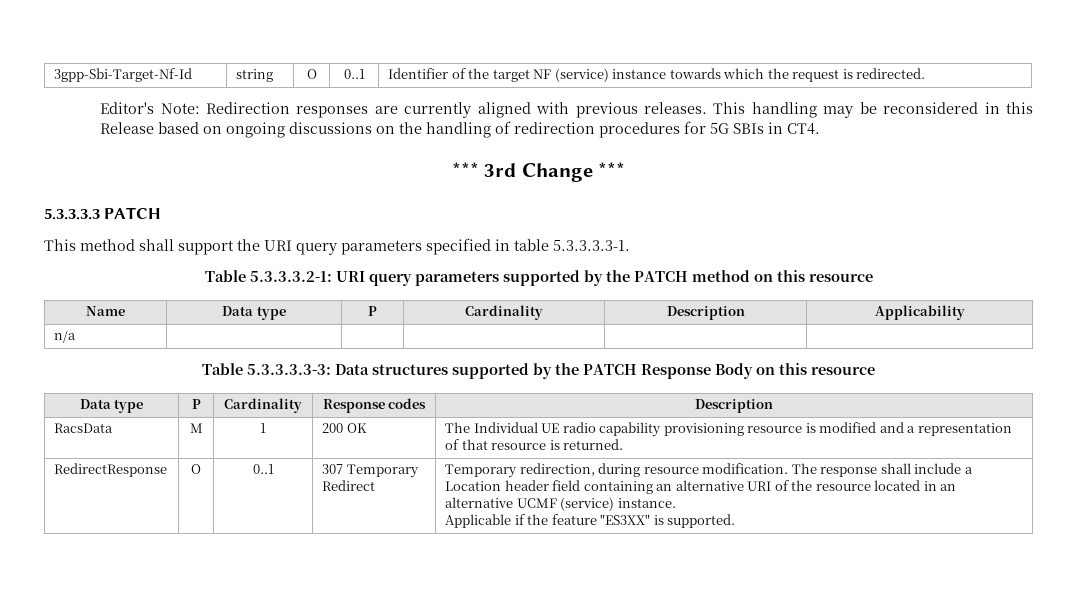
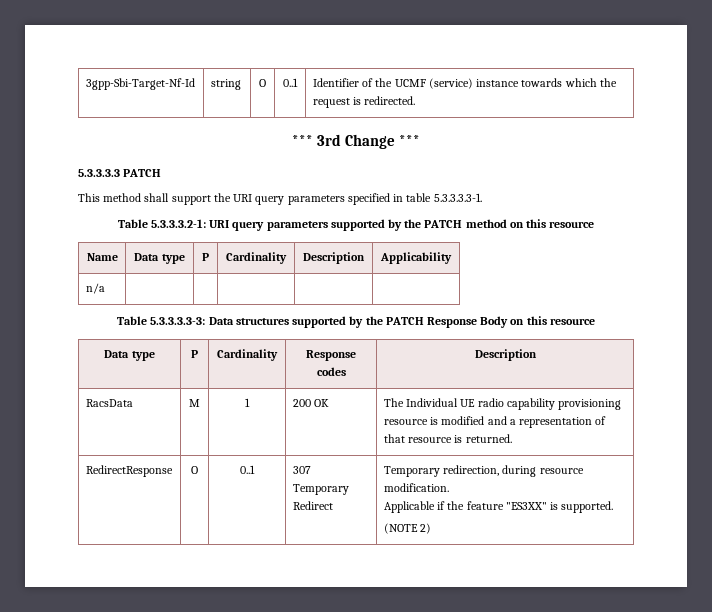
- 3gpp-Sbi-Target-Nf-Id | string | O | 0..1 | Identifier of the target NF (service) instance towards which the request is redirected.
+ 3gpp-Sbi-Target-Nf-Id | string | O | 0..1 | Identifier of the UCMF (service) instance towards which the request is redirected.
- Editor's Note: Redirection responses are currently aligned with previous releases. This handling may be reconsidered in this Release based on ongoing discussions on the handling of redirection procedures for 5G SBIs in CT4.
- RedirectResponse | O | 0..1 | 307 Temporary Redirect | Temporary redirection, during resource modification. The response shall include a Location header field containing an alternative URI of the resource located in an alternative UCMF (service) instance.
+ RedirectResponse | O | 0..1 | 307 Temporary Redirect | Temporary redirection, during resource modification.
  Applicable if the feature "ES3XX" is supported.
+ (NOTE 2)

